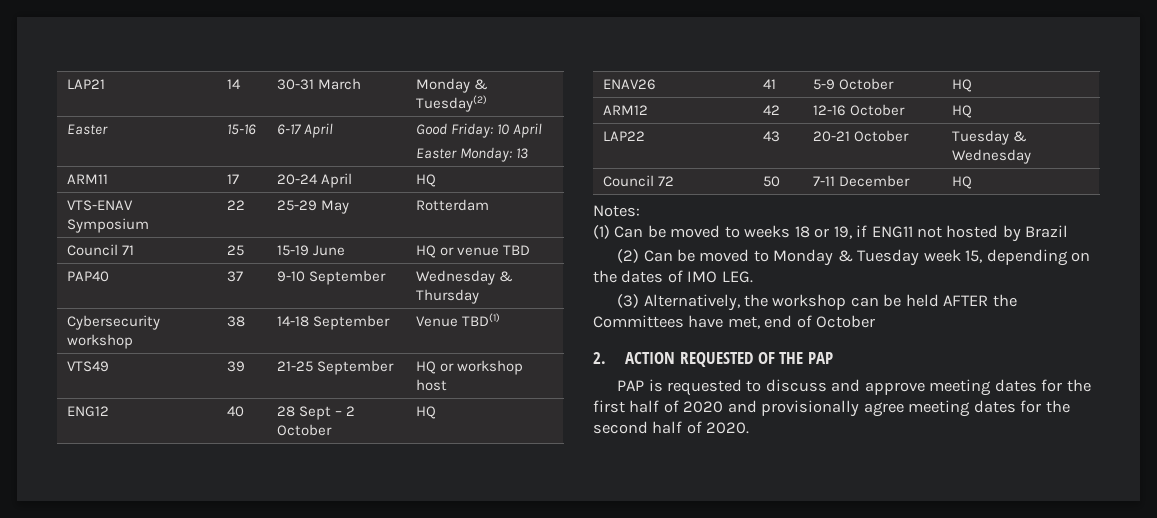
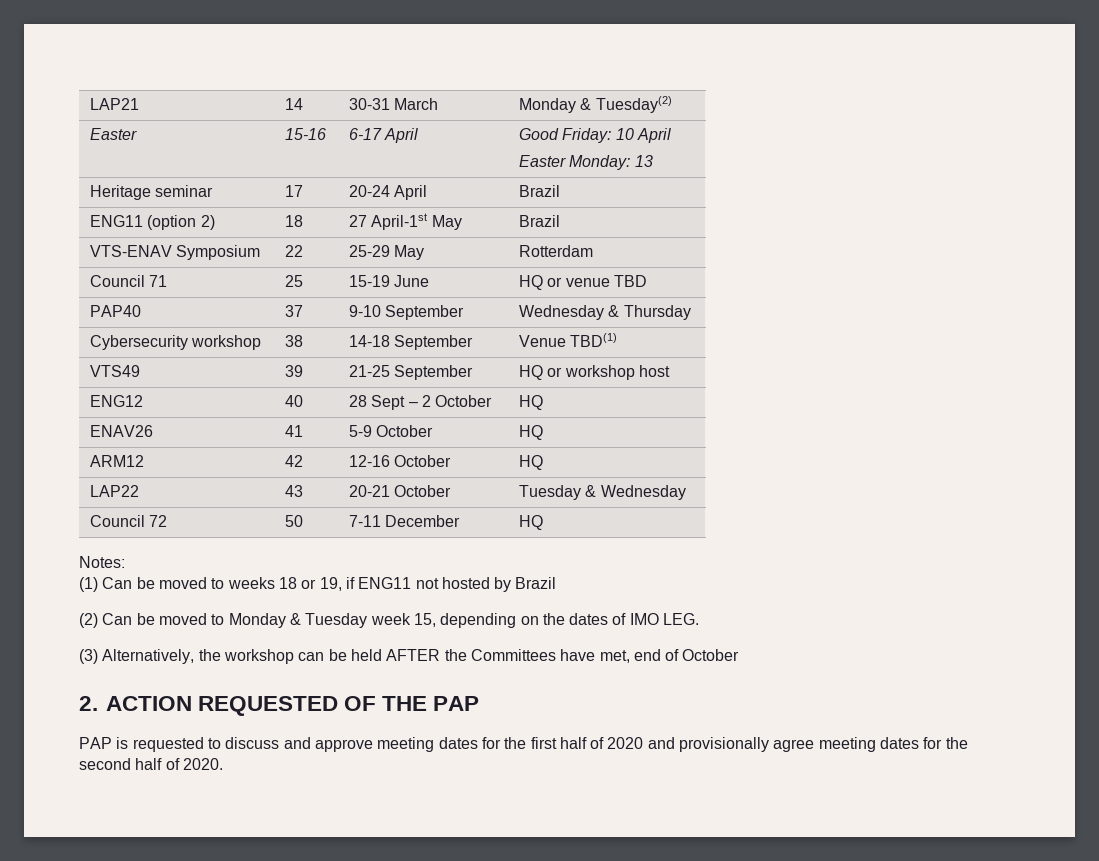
- ARM11 | 17 | 20-24 April | HQ
+ Heritage seminar | 17 | 20-24 April | Brazil
+ ENG11 (option 2) | 18 | 27 April-1st May | Brazil

